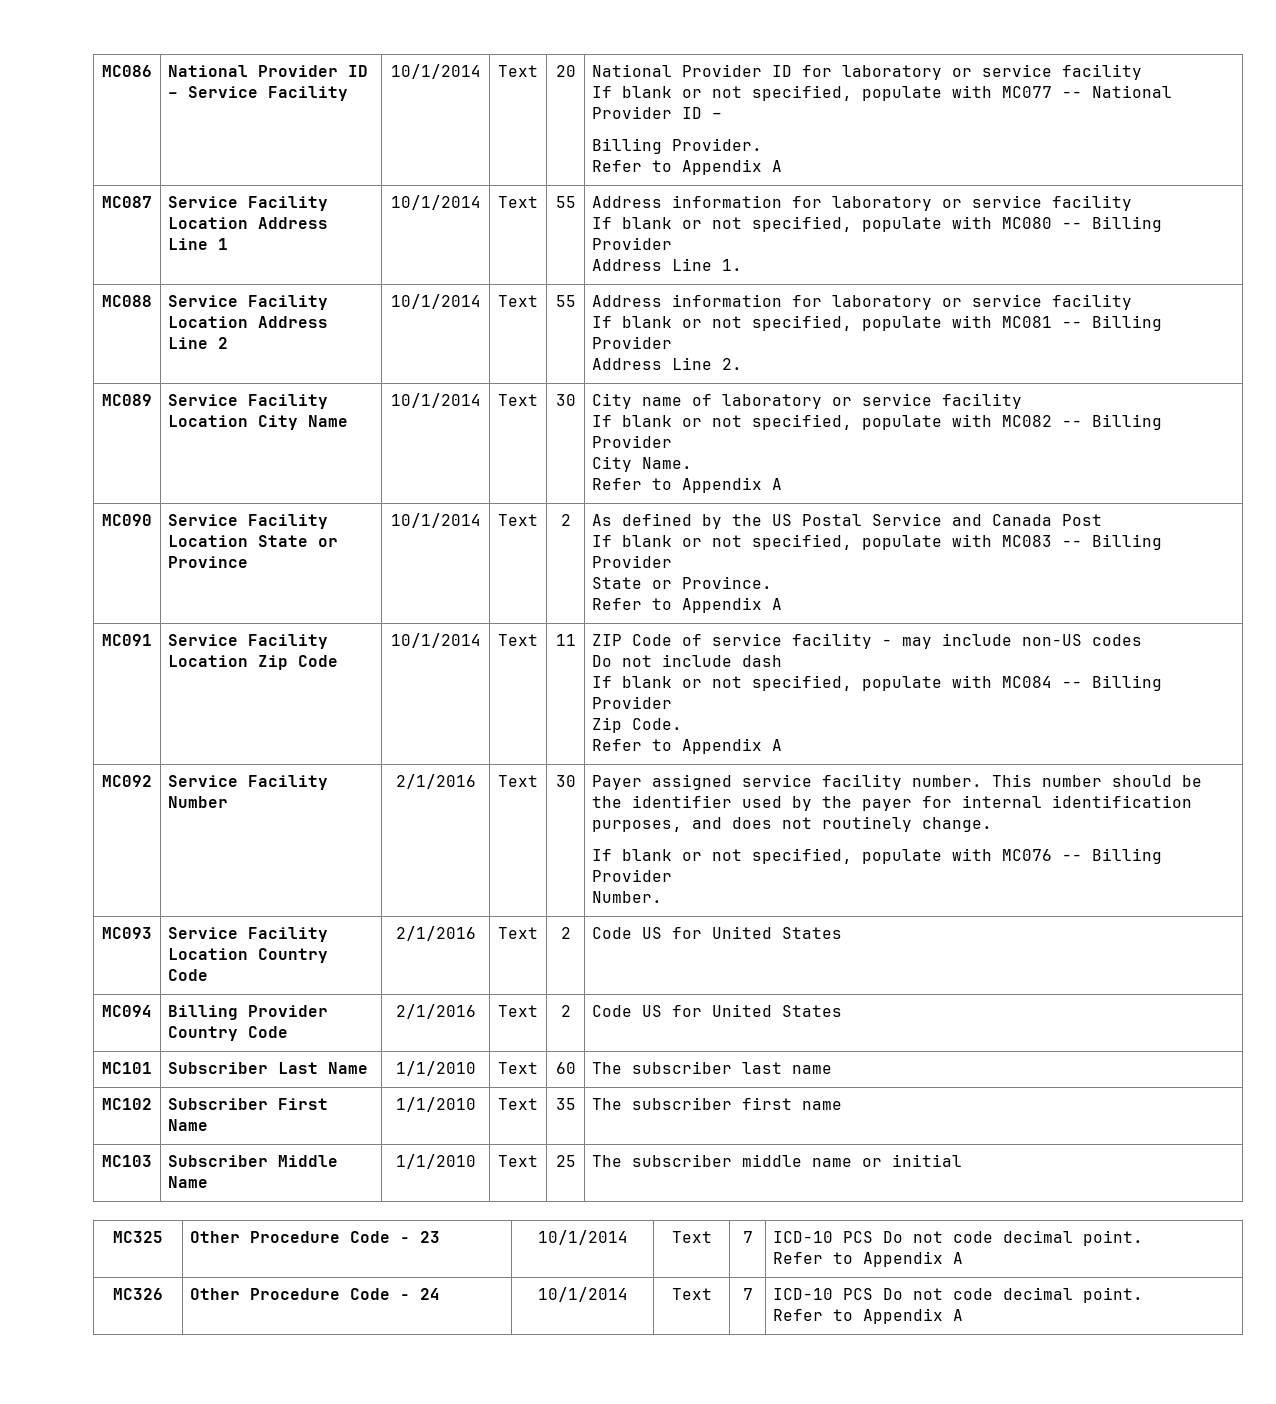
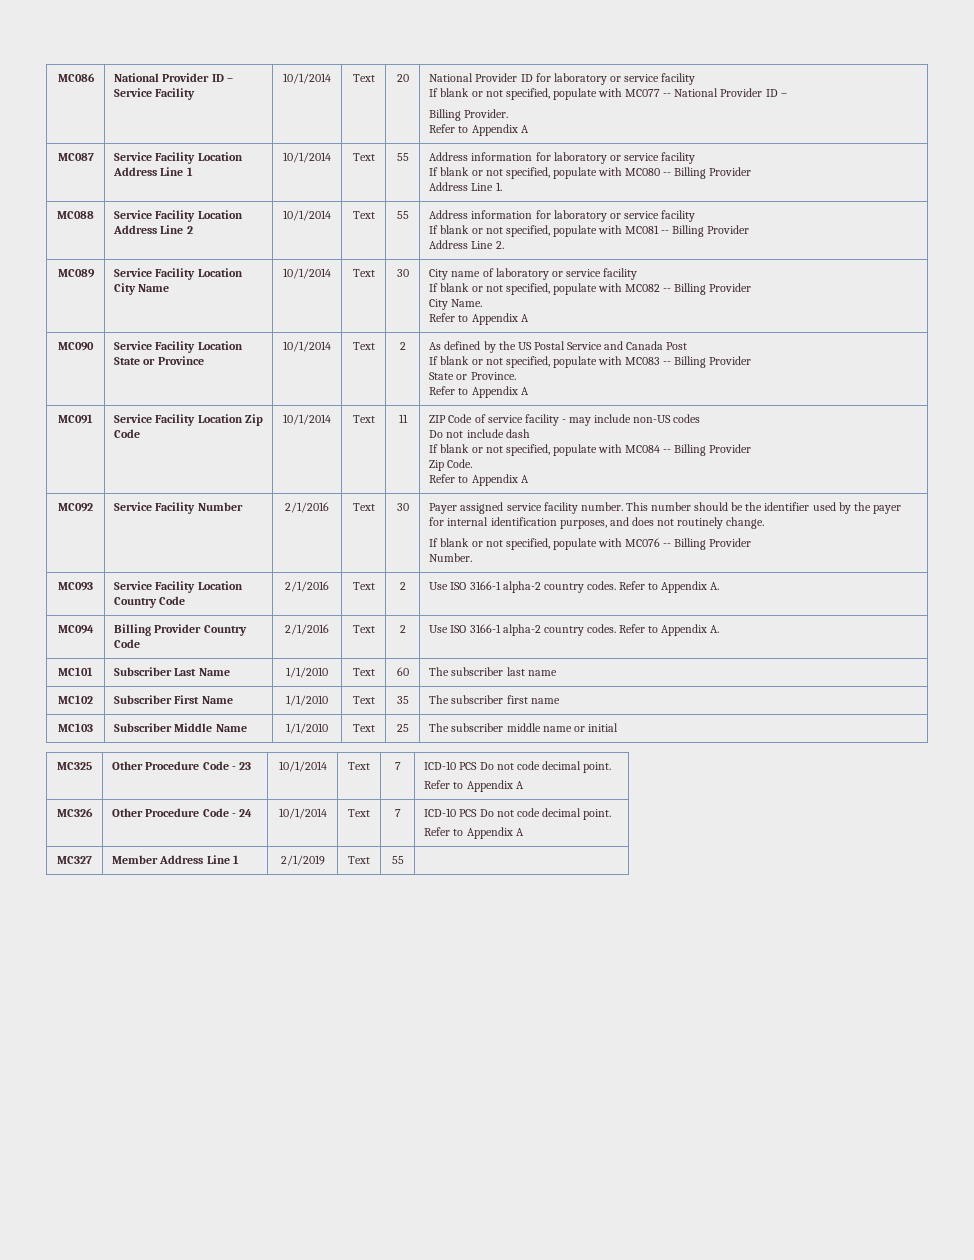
- MC093 | Service Facility Location Country Code | 2/1/2016 | Text | 2 | Code US for United States
+ MC093 | Service Facility Location Country Code | 2/1/2016 | Text | 2 | Use ISO 3166-1 alpha-2 country codes. Refer to Appendix A.
- MC094 | Billing Provider Country Code | 2/1/2016 | Text | 2 | Code US for United States
+ MC094 | Billing Provider Country Code | 2/1/2016 | Text | 2 | Use ISO 3166-1 alpha-2 country codes. Refer to Appendix A.
+ MC327 | Member Address Line 1 | 2/1/2019 | Text | 55 |

